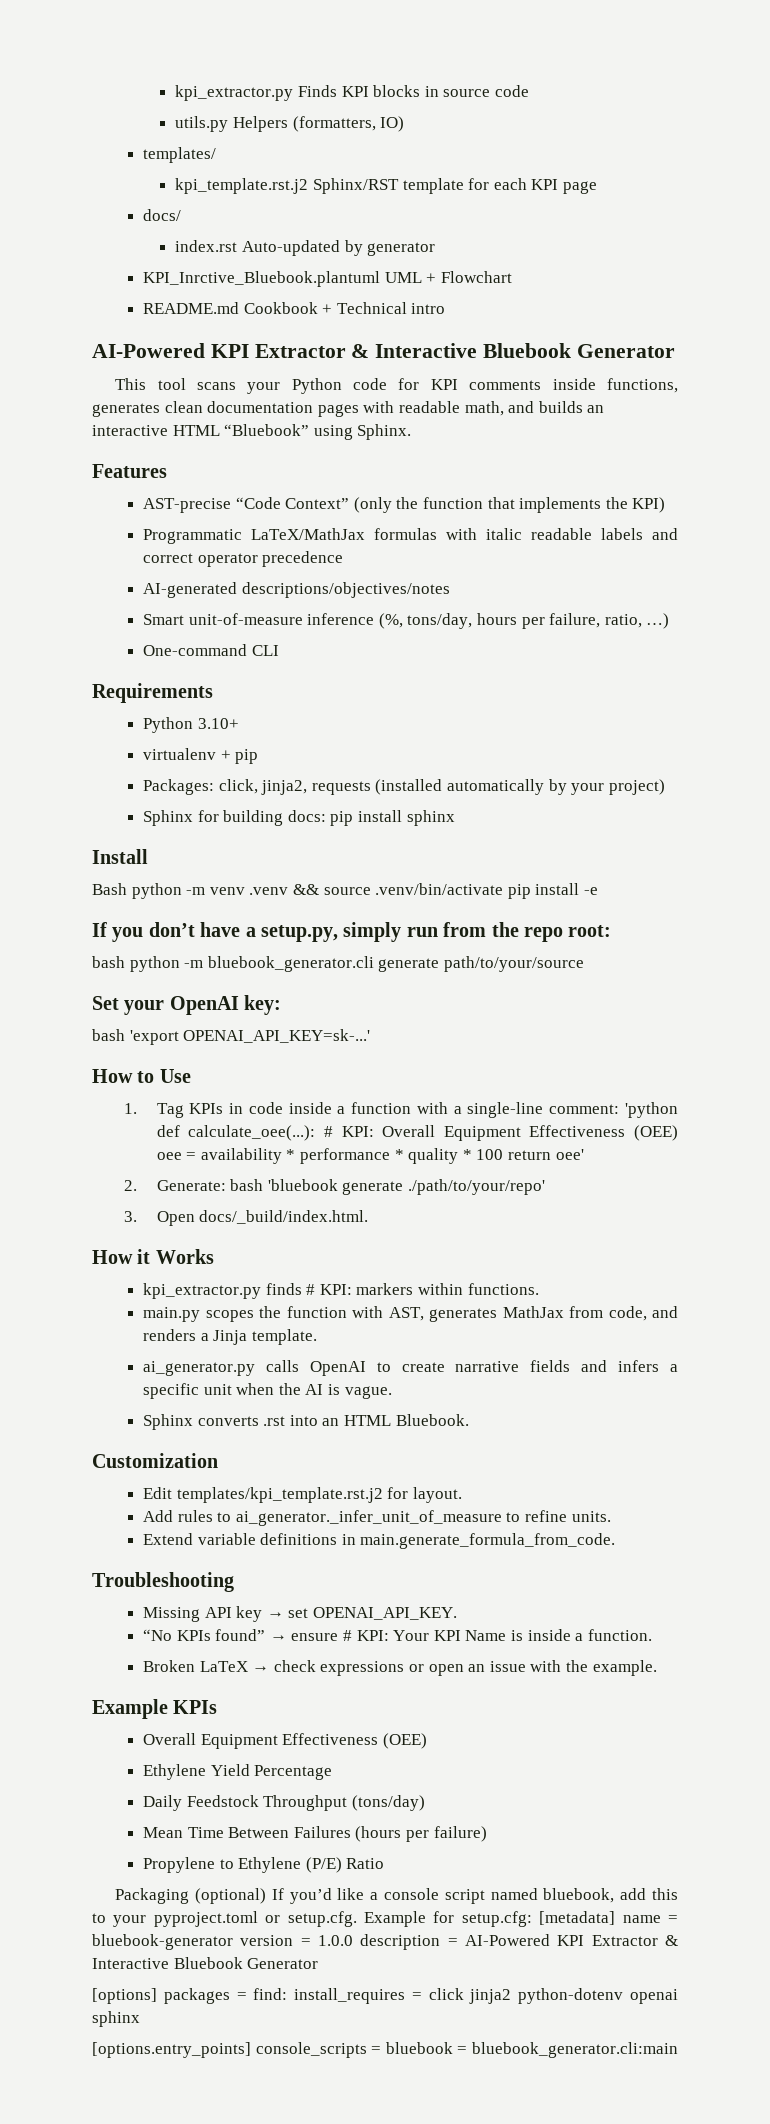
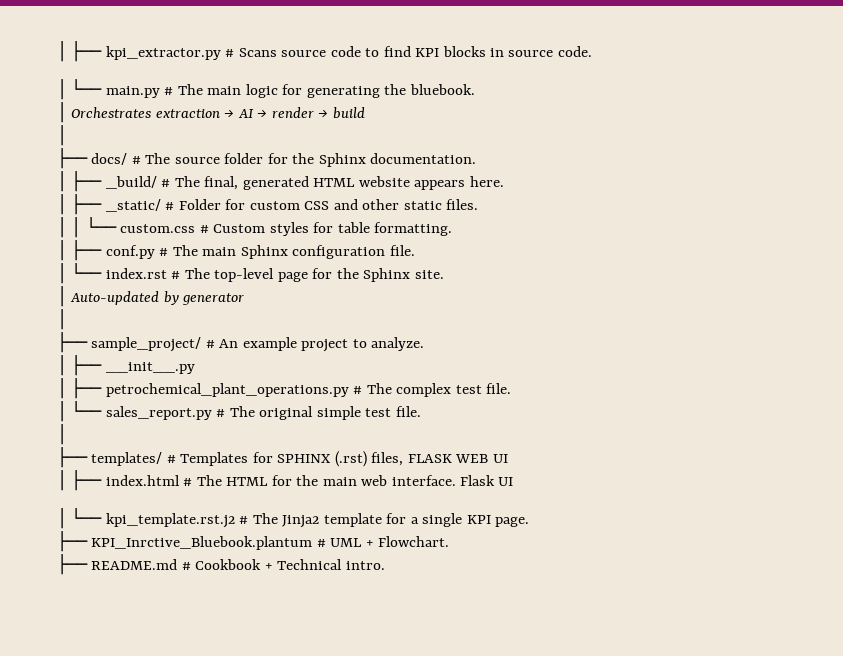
- kpi_extractor.py Finds KPI blocks in source code
- utils.py Helpers (formatters, IO)
- templates/
- kpi_template.rst.j2 Sphinx/RST template for each KPI page
- docs/
- index.rst Auto-updated by generator
- KPI_Inrctive_Bluebook.plantuml UML + Flowchart
- README.md Cookbook + Technical intro
- AI-Powered KPI Extractor & Interactive Bluebook Generator
- This tool scans your Python code for KPI comments inside functions, generates clean documentation pages with readable math, and builds an interactive HTML “Bluebook” using Sphinx.
- Features
- AST-precise “Code Context” (only the function that implements the KPI)
- Programmatic LaTeX/MathJax formulas with italic readable labels and correct operator precedence
- AI-generated descriptions/objectives/notes
- Smart unit-of-measure inference (%, tons/day, hours per failure, ratio, …)
- One-command CLI
- Requirements
- Python 3.10+
- virtualenv + pip
- Packages: click, jinja2, requests (installed automatically by your project)
- Sphinx for building docs: pip install sphinx
- Install
- Bash python -m venv .venv && source .venv/bin/activate pip install -e
- If you don’t have a setup.py, simply run from the repo root:
- bash python -m bluebook_generator.cli generate path/to/your/source
- Set your OpenAI key:
- bash 'export OPENAI_API_KEY=sk-...'
- How to Use
- 1. Tag KPIs in code inside a function with a single-line comment: 'python def calculate_oee(...): # KPI: Overall Equipment Effectiveness (OEE) oee = availability * performance * quality * 100 return oee'
- 2. Generate: bash 'bluebook generate ./path/to/your/repo'
- 3. Open docs/_build/index.html.
- How it Works
- kpi_extractor.py finds # KPI: markers within functions.
- main.py scopes the function with AST, generates MathJax from code, and renders a Jinja template.
- ai_generator.py calls OpenAI to create narrative fields and infers a specific unit when the AI is vague.
- Sphinx converts .rst into an HTML Bluebook.
- Customization
- Edit templates/kpi_template.rst.j2 for layout.
- Add rules to ai_generator._infer_unit_of_measure to refine units.
- Extend variable definitions in main.generate_formula_from_code.
- Troubleshooting
- Missing API key → set OPENAI_API_KEY.
- “No KPIs found” → ensure # KPI: Your KPI Name is inside a function.
- Broken LaTeX → check expressions or open an issue with the example.
- Example KPIs
- Overall Equipment Effectiveness (OEE)
- Ethylene Yield Percentage
- Daily Feedstock Throughput (tons/day)
- Mean Time Between Failures (hours per failure)
- Propylene to Ethylene (P/E) Ratio
- Packaging (optional) If you’d like a console script named bluebook, add this to your pyproject.toml or setup.cfg. Example for setup.cfg: [metadata] name = bluebook-generator version = 1.0.0 description = AI-Powered KPI Extractor & Interactive Bluebook Generator
- [options] packages = find: install_requires = click jinja2 python-dotenv openai sphinx
- [options.entry_points] console_scripts = bluebook = bluebook_generator.cli:main
+ │ ├── kpi_extractor.py # Scans source code to find KPI blocks in source code.
+ │ └── main.py # The main logic for generating the bluebook.
+ │ Orchestrates extraction → AI → render → build
+ │
+ ├── docs/ # The source folder for the Sphinx documentation.
+ │ ├── _build/ # The final, generated HTML website appears here.
+ │ ├── _static/ # Folder for custom CSS and other static files.
+ │ │ └── custom.css # Custom styles for table formatting.
+ │ ├── conf.py # The main Sphinx configuration file.
+ │ └── index.rst # The top-level page for the Sphinx site.
+ │ Auto-updated by generator
+ │
+ ├── sample_project/ # An example project to analyze.
+ │ ├── __init__.py
+ │ ├── petrochemical_plant_operations.py # The complex test file.
+ │ └── sales_report.py # The original simple test file.
+ │
+ ├── templates/ # Templates for SPHINX (.rst) files, FLASK WEB UI
+ │ ├── index.html # The HTML for the main web interface. Flask UI
+ │ └── kpi_template.rst.j2 # The Jinja2 template for a single KPI page.
+ ├── KPI_Inrctive_Bluebook.plantum # UML + Flowchart.
+ ├── README.md # Cookbook + Technical intro.

